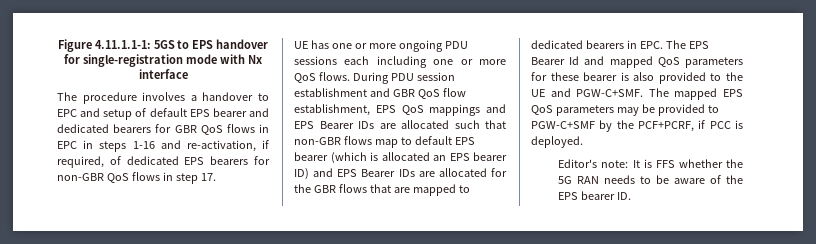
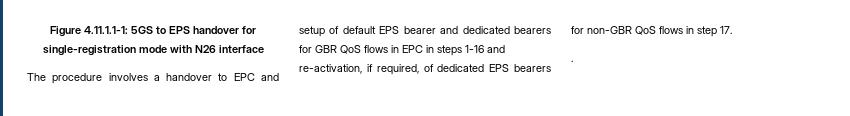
- Figure 4.11.1.1-1: 5GS to EPS handover for single-registration mode with Nx interface
+ Figure 4.11.1.1-1: 5GS to EPS handover for single-registration mode with N26 interface
- UE has one or more ongoing PDU sessions each including one or more QoS flows. During PDU session establishment and GBR QoS flow establishment, EPS QoS mappings and EPS Bearer IDs are allocated such that non-GBR flows map to default EPS bearer (which is allocated an EPS bearer ID) and EPS Bearer IDs are allocated for the GBR flows that are mapped to dedicated bearers in EPC. The EPS Bearer Id and mapped QoS parameters for these bearer is also provided to the UE and PGW-C+SMF. The mapped EPS QoS parameters may be provided to PGW-C+SMF by the PCF+PCRF, if PCC is deployed.
- Editor's note: It is FFS whether the 5G RAN needs to be aware of the EPS bearer ID.
+ .

